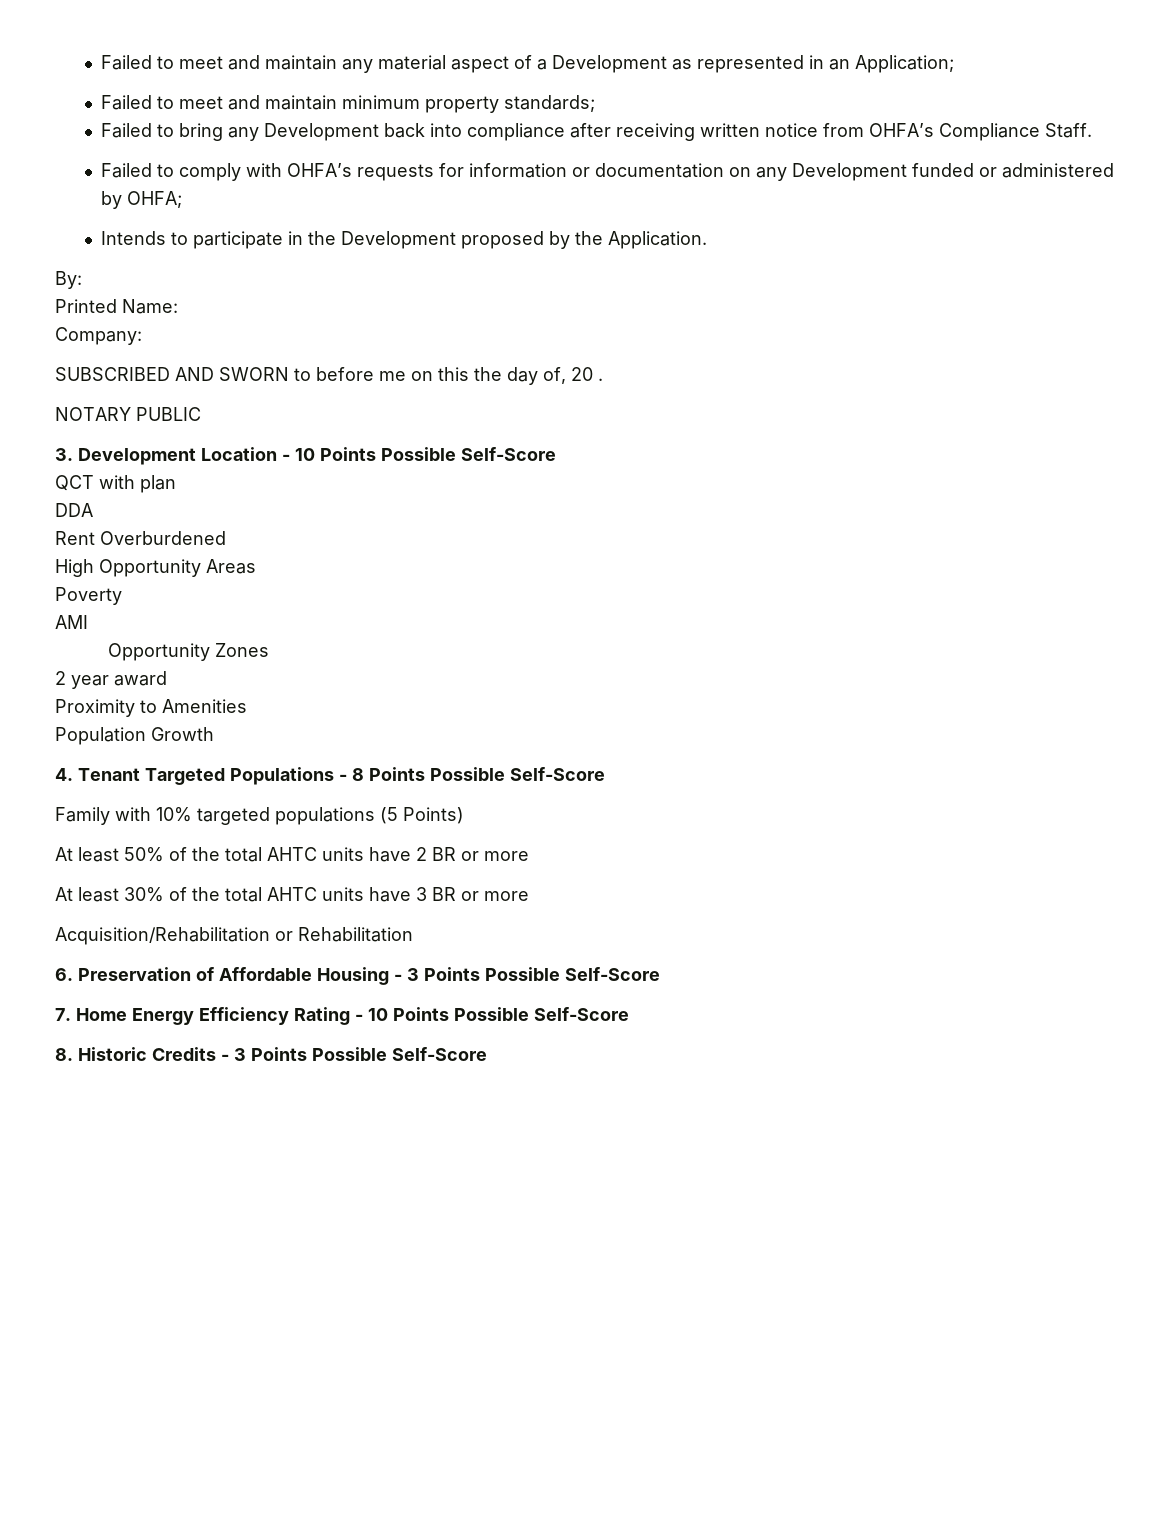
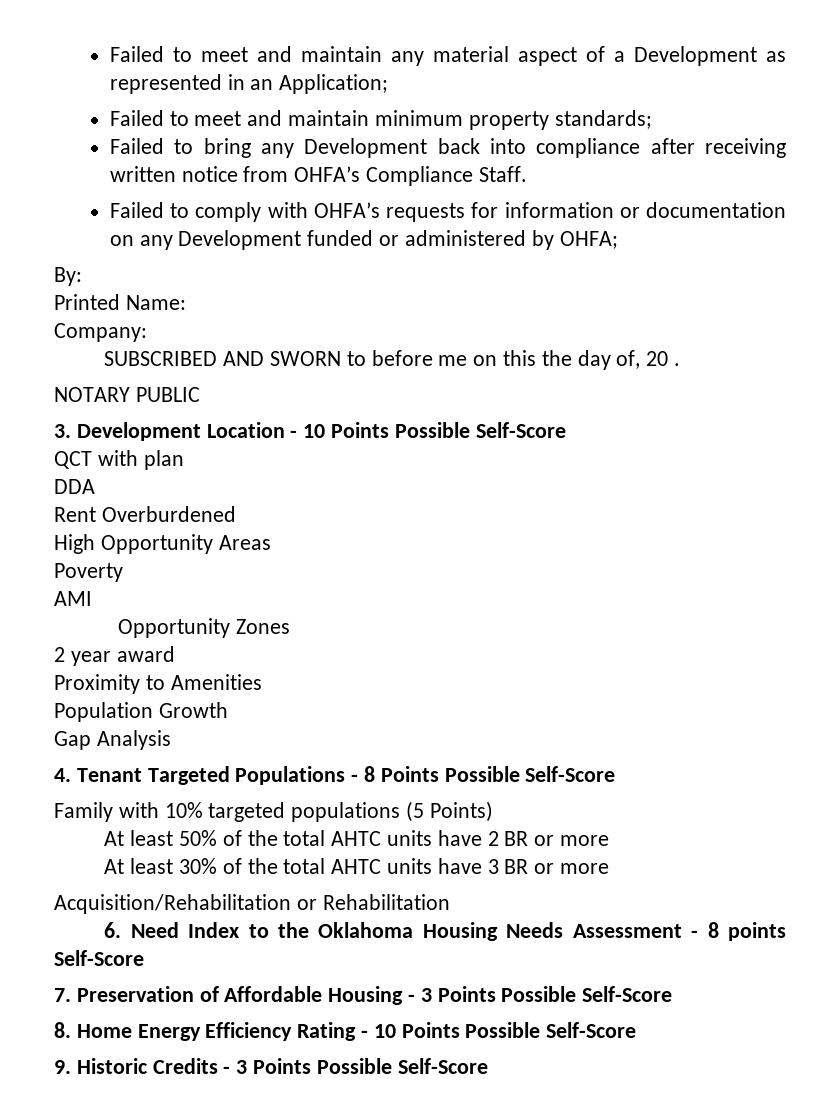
- Intends to participate in the Development proposed by the Application.
+ Gap Analysis
- 6. Preservation of Affordable Housing - 3 Points Possible Self-Score
+ 6. Need Index to the Oklahoma Housing Needs Assessment - 8 points Self-Score
+ 7. Preservation of Affordable Housing - 3 Points Possible Self-Score
- 7. Home Energy Efficiency Rating - 10 Points Possible Self-Score
+ 8. Home Energy Efficiency Rating - 10 Points Possible Self-Score
- 8. Historic Credits - 3 Points Possible Self-Score
+ 9. Historic Credits - 3 Points Possible Self-Score

